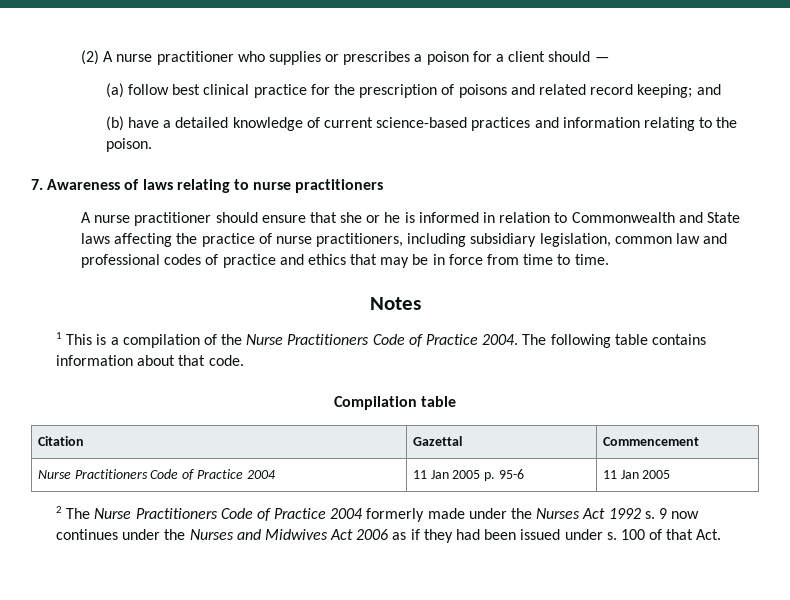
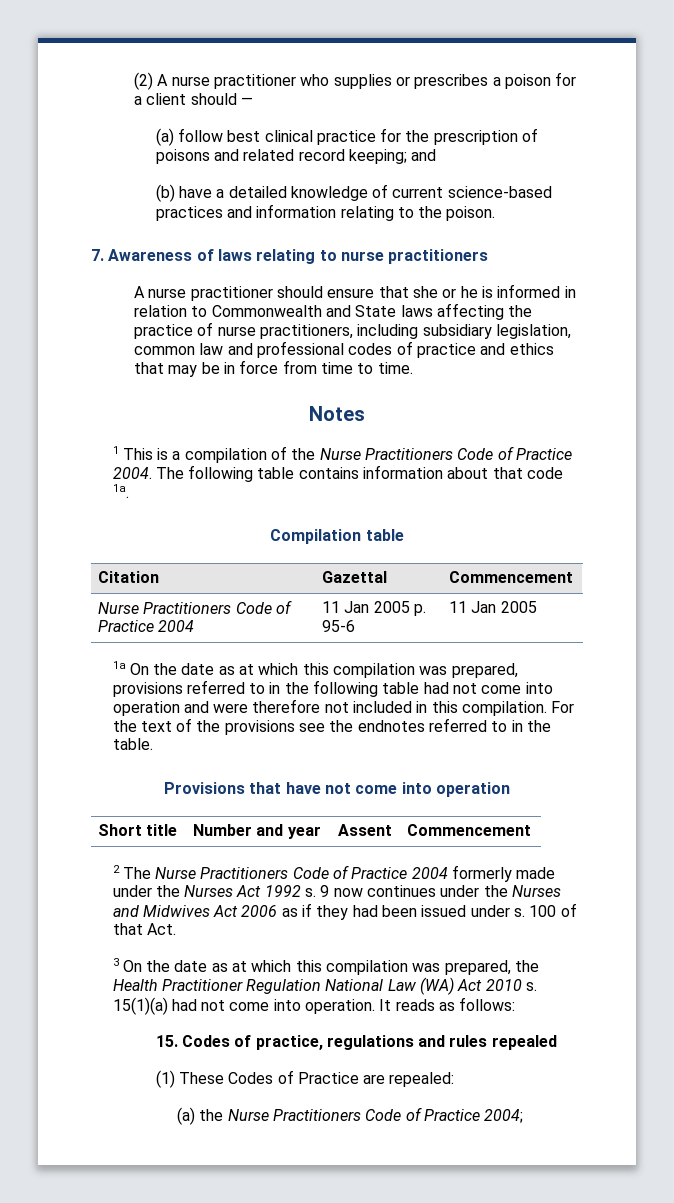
- The following table contains information about that code.
+ The following table contains information about that code 1a.
+ 1a On the date as at which this compilation was prepared, provisions referred to in the following table had not come into operation and were therefore not included in this compilation. For the text of the provisions see the endnotes referred to in the table.
+ Provisions that have not come into operation
+ Short title | Number and year | Assent | Commencement
+ 3 On the date as at which this compilation was prepared, the Health Practitioner Regulation National Law (WA) Act 2010 s. 15(1)(a) had not come into operation. It reads as follows:
+ 15. Codes of practice, regulations and rules repealed
+ (1) These Codes of Practice are repealed:
+ (a) the Nurse Practitioners Code of Practice 2004;

